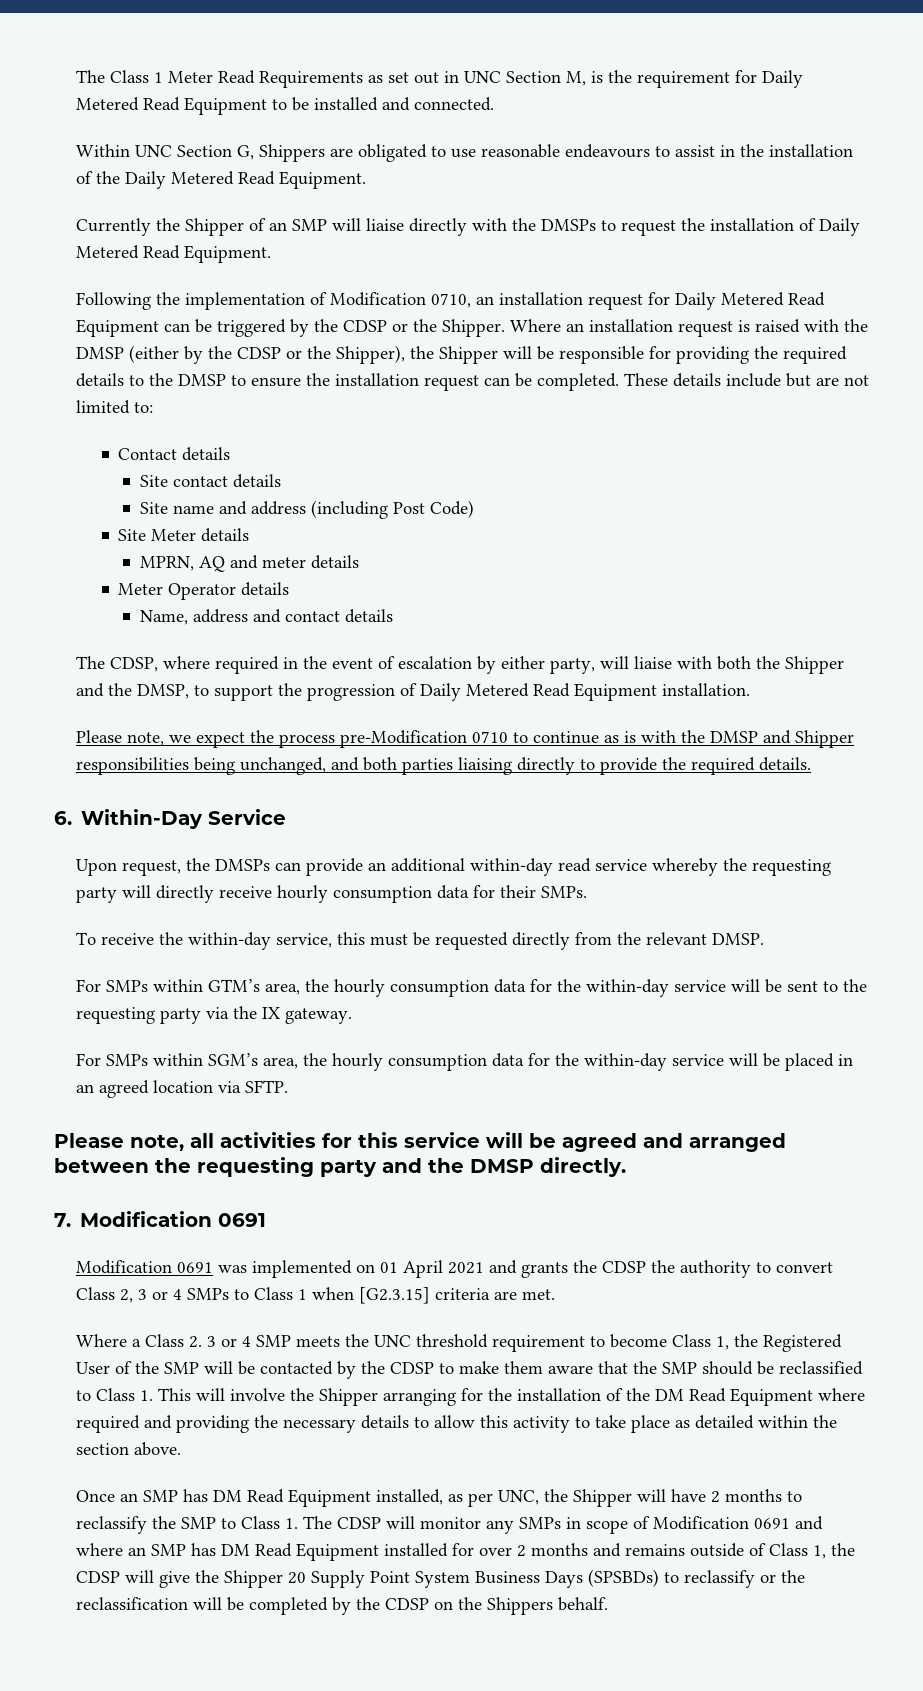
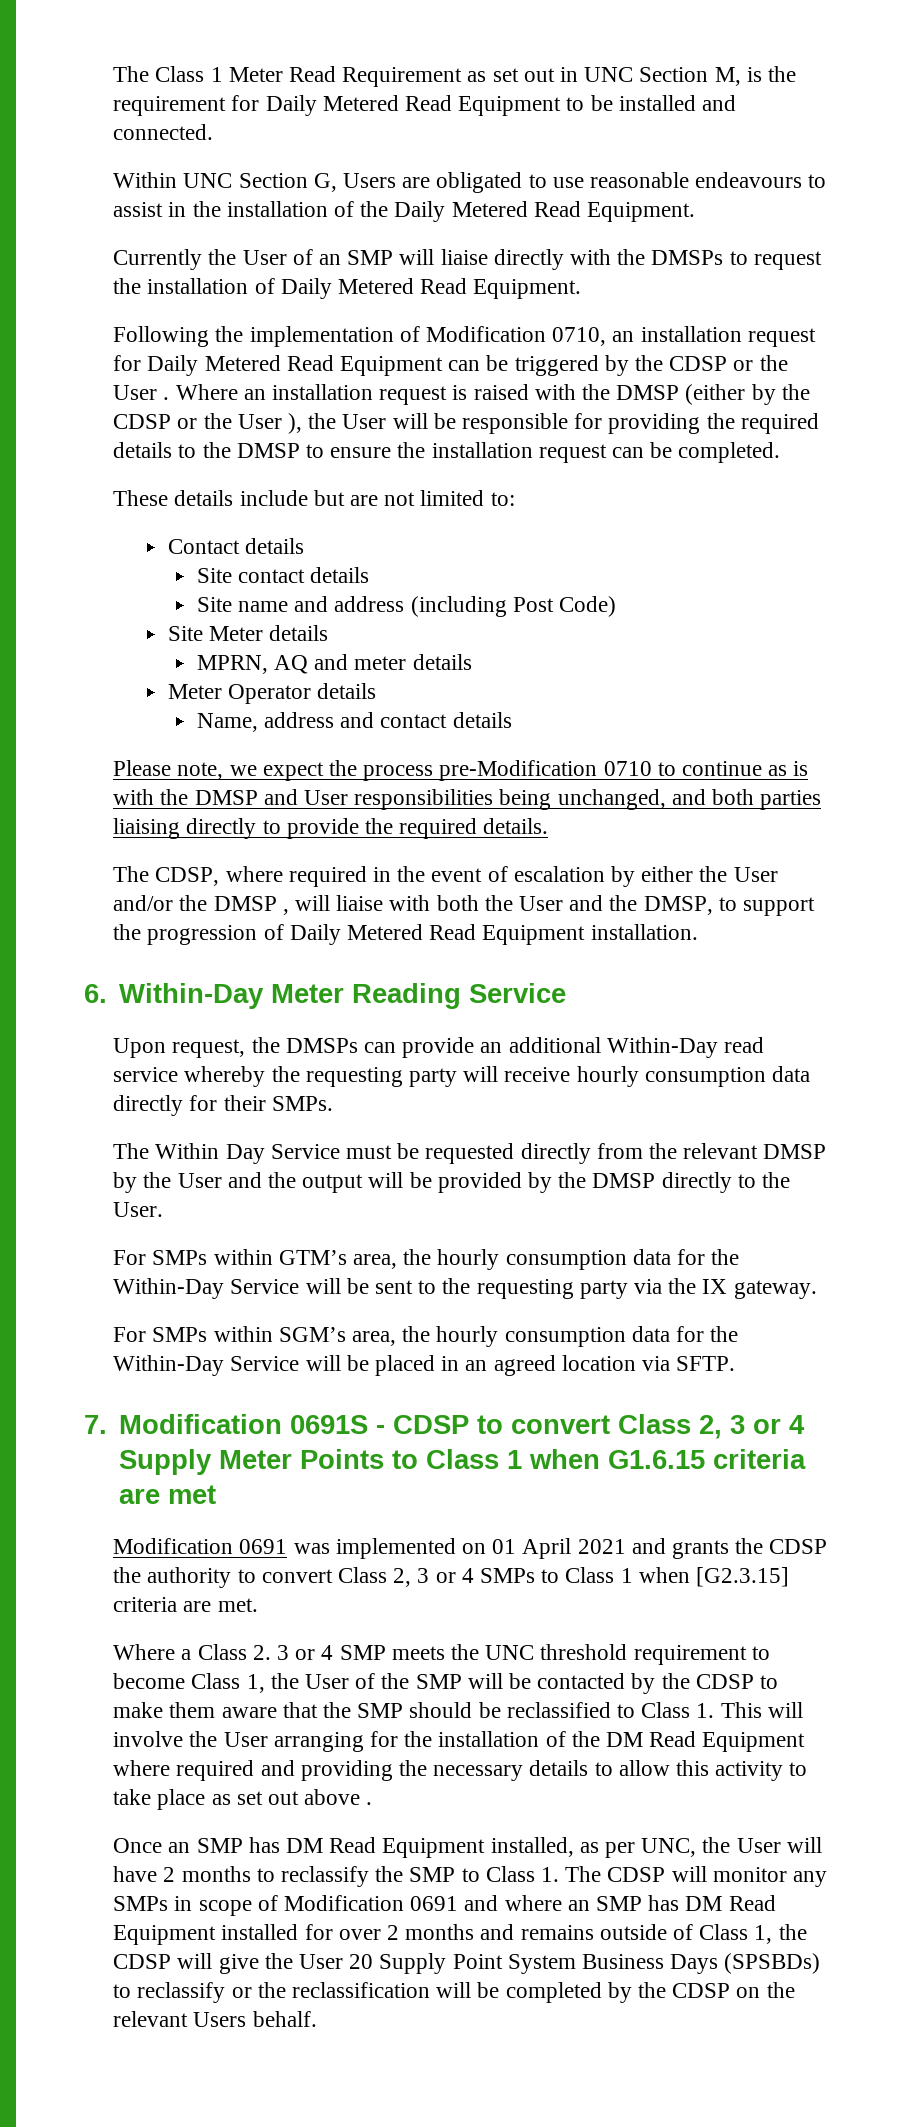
- The Class 1 Meter Read Requirements as set out in UNC Section M, is the requirement for Daily Metered Read Equipment to be installed and connected.
+ The Class 1 Meter Read Requirement as set out in UNC Section M, is the requirement for Daily Metered Read Equipment to be installed and connected.
- Within UNC Section G, Shippers are obligated to use reasonable endeavours to assist in the installation of the Daily Metered Read Equipment.
+ Within UNC Section G, Users are obligated to use reasonable endeavours to assist in the installation of the Daily Metered Read Equipment.
- Currently the Shipper of an SMP will liaise directly with the DMSPs to request the installation of Daily Metered Read Equipment.
+ Currently the User of an SMP will liaise directly with the DMSPs to request the installation of Daily Metered Read Equipment.
- Following the implementation of Modification 0710, an installation request for Daily Metered Read Equipment can be triggered by the CDSP or the Shipper.
+ Following the implementation of Modification 0710, an installation request for Daily Metered Read Equipment can be triggered by the CDSP or the User .
- Where an installation request is raised with the DMSP (either by the CDSP or the Shipper), the Shipper will be responsible for providing the required details to the DMSP to ensure the installation request can be completed. These details include but are not limited to:
+ Where an installation request is raised with the DMSP (either by the CDSP or the User ), the User will be responsible for providing the required details to the DMSP to ensure the installation request can be completed.
+ These details include but are not limited to:
- The CDSP, where required in the event of escalation by either party, will liaise with both the Shipper and the DMSP, to support the progression of Daily Metered Read Equipment installation.
- Please note, we expect the process pre-Modification 0710 to continue as is with the DMSP and Shipper responsibilities being unchanged, and both parties liaising directly to provide the required details.
+ Please note, we expect the process pre-Modification 0710 to continue as is with the DMSP and User responsibilities being unchanged, and both parties liaising directly to provide the required details.
+ The CDSP, where required in the event of escalation by either the User and/or the DMSP , will liaise with both the User and the DMSP, to support the progression of Daily Metered Read Equipment installation.
- 6. Within-Day Service
+ 6. Within-Day Meter Reading Service
- Upon request, the DMSPs can provide an additional within-day read service whereby the requesting party will directly receive hourly consumption data for their SMPs.
+ Upon request, the DMSPs can provide an additional Within-Day read service whereby the requesting party will receive hourly consumption data directly for their SMPs.
- To receive the within-day service, this must be requested directly from the relevant DMSP.
+ The Within Day Service must be requested directly from the relevant DMSP by the User and the output will be provided by the DMSP directly to the User.
- For SMPs within GTM’s area, the hourly consumption data for the within-day service will be sent to the requesting party via the IX gateway.
+ For SMPs within GTM’s area, the hourly consumption data for the Within-Day Service will be sent to the requesting party via the IX gateway.
- For SMPs within SGM’s area, the hourly consumption data for the within-day service will be placed in an agreed location via SFTP.
+ For SMPs within SGM’s area, the hourly consumption data for the Within-Day Service will be placed in an agreed location via SFTP.
- Please note, all activities for this service will be agreed and arranged between the requesting party and the DMSP directly.
- 7. Modification 0691
+ 7. Modification 0691S - CDSP to convert Class 2, 3 or 4 Supply Meter Points to Class 1 when G1.6.15 criteria are met
- Where a Class 2. 3 or 4 SMP meets the UNC threshold requirement to become Class 1, the Registered User of the SMP will be contacted by the CDSP to make them aware that the SMP should be reclassified to Class 1. This will involve the Shipper arranging for the installation of the DM Read Equipment where required and providing the necessary details to allow this activity to take place as detailed within the section above.
+ Where a Class 2. 3 or 4 SMP meets the UNC threshold requirement to become Class 1, the User of the SMP will be contacted by the CDSP to make them aware that the SMP should be reclassified to Class 1. This will involve the User arranging for the installation of the DM Read Equipment where required and providing the necessary details to allow this activity to take place as set out above .
- Once an SMP has DM Read Equipment installed, as per UNC, the Shipper will have 2 months to reclassify the SMP to Class 1. The CDSP will monitor any SMPs in scope of Modification 0691 and where an SMP has DM Read Equipment installed for over 2 months and remains outside of Class 1, the CDSP will give the Shipper 20 Supply Point System Business Days (SPSBDs) to reclassify or the reclassification will be completed by the CDSP on the Shippers behalf.
+ Once an SMP has DM Read Equipment installed, as per UNC, the User will have 2 months to reclassify the SMP to Class 1. The CDSP will monitor any SMPs in scope of Modification 0691 and where an SMP has DM Read Equipment installed for over 2 months and remains outside of Class 1, the CDSP will give the User 20 Supply Point System Business Days (SPSBDs) to reclassify or the reclassification will be completed by the CDSP on the relevant Users behalf.

